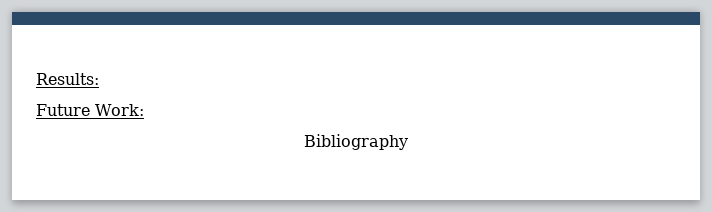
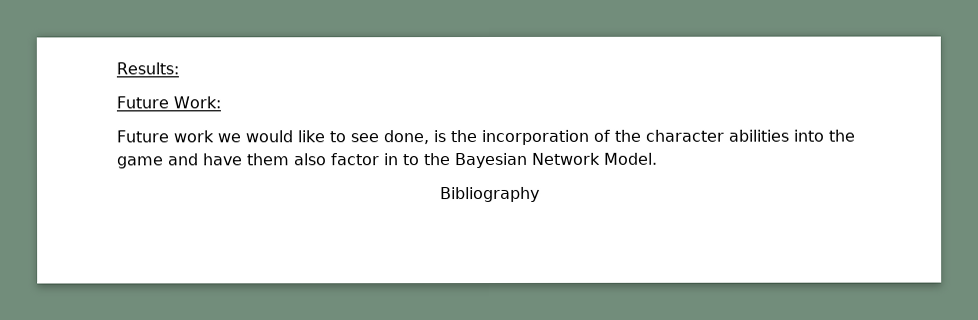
+ Future work we would like to see done, is the incorporation of the character abilities into the game and have them also factor in to the Bayesian Network Model.

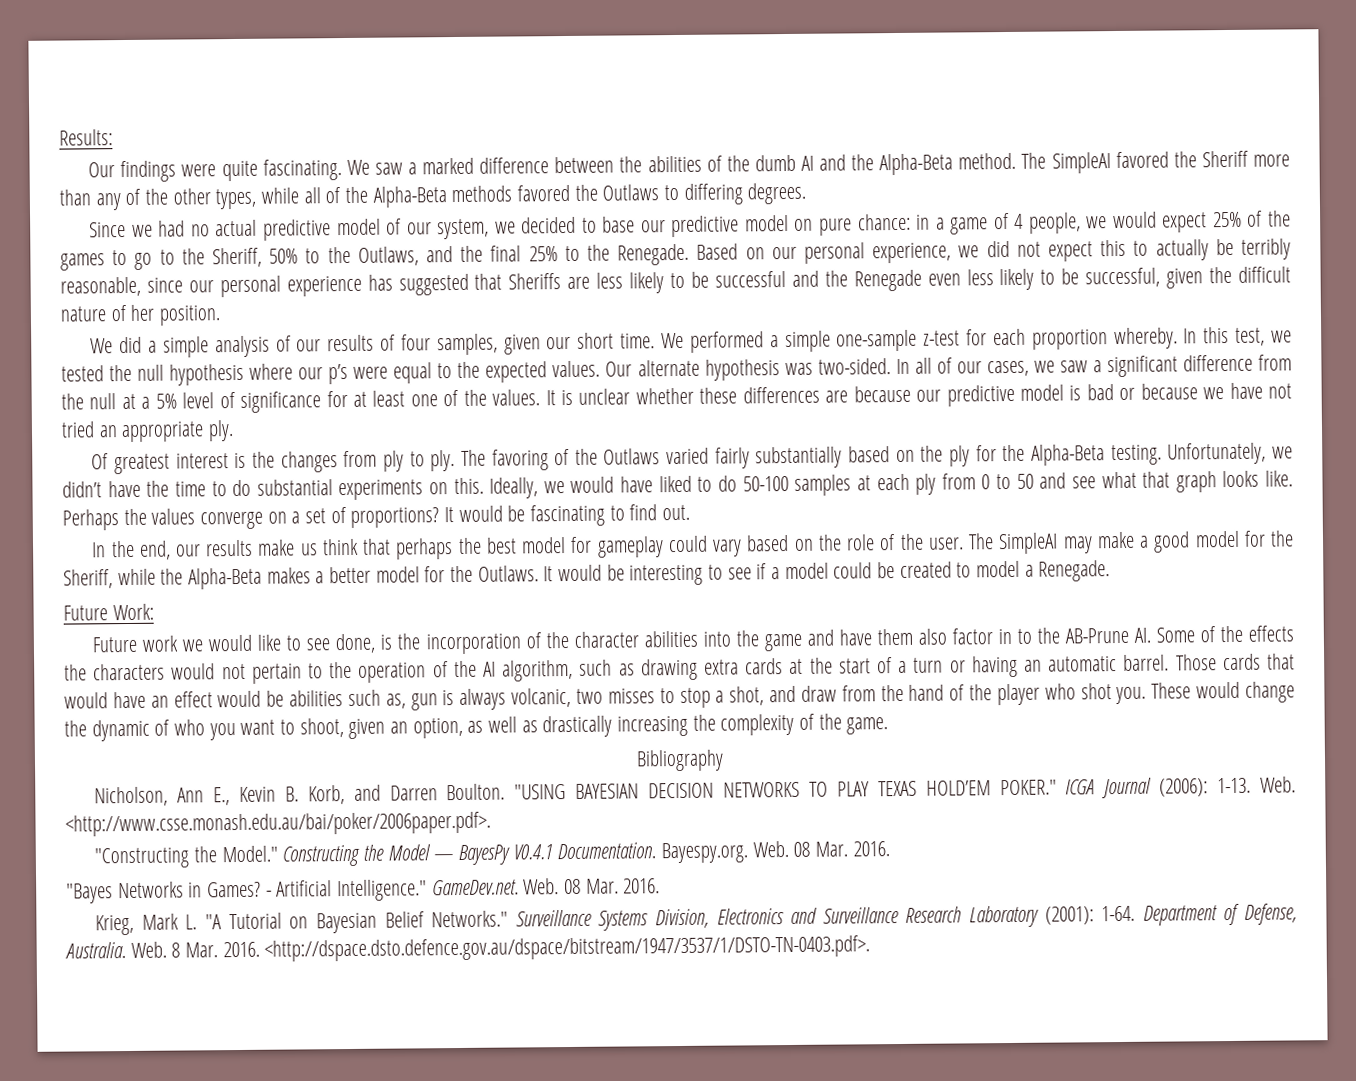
+ Our findings were quite fascinating. We saw a marked difference between the abilities of the dumb AI and the Alpha-Beta method. The SimpleAI favored the Sheriff more than any of the other types, while all of the Alpha-Beta methods favored the Outlaws to differing degrees.
+ Since we had no actual predictive model of our system, we decided to base our predictive model on pure chance: in a game of 4 people, we would expect 25% of the games to go to the Sheriff, 50% to the Outlaws, and the final 25% to the Renegade. Based on our personal experience, we did not expect this to actually be terribly reasonable, since our personal experience has suggested that Sheriffs are less likely to be successful and the Renegade even less likely to be successful, given the difficult nature of her position.
+ We did a simple analysis of our results of four samples, given our short time. We performed a simple one-sample z-test for each proportion whereby. In this test, we tested the null hypothesis where our p’s were equal to the expected values. Our alternate hypothesis was two-sided. In all of our cases, we saw a significant difference from the null at a 5% level of significance for at least one of the values. It is unclear whether these differences are because our predictive model is bad or because we have not tried an appropriate ply.
+ Of greatest interest is the changes from ply to ply. The favoring of the Outlaws varied fairly substantially based on the ply for the Alpha-Beta testing. Unfortunately, we didn’t have the time to do substantial experiments on this. Ideally, we would have liked to do 50-100 samples at each ply from 0 to 50 and see what that graph looks like. Perhaps the values converge on a set of proportions? It would be fascinating to find out.
+ In the end, our results make us think that perhaps the best model for gameplay could vary based on the role of the user. The SimpleAI may make a good model for the Sheriff, while the Alpha-Beta makes a better model for the Outlaws. It would be interesting to see if a model could be created to model a Renegade.
- Future work we would like to see done, is the incorporation of the character abilities into the game and have them also factor in to the Bayesian Network Model.
+ Future work we would like to see done, is the incorporation of the character abilities into the game and have them also factor in to the AB-Prune AI. Some of the effects the characters would not pertain to the operation of the AI algorithm, such as drawing extra cards at the start of a turn or having an automatic barrel. Those cards that would have an effect would be abilities such as, gun is always volcanic, two misses to stop a shot, and draw from the hand of the player who shot you. These would change the dynamic of who you want to shoot, given an option, as well as drastically increasing the complexity of the game.
  Bibliography
+ Nicholson, Ann E., Kevin B. Korb, and Darren Boulton. "USING BAYESIAN DECISION NETWORKS TO PLAY TEXAS HOLD’EM POKER." ICGA Journal (2006): 1-13. Web. <http://www.csse.monash.edu.au/bai/poker/2006paper.pdf>.
+ "Constructing the Model." Constructing the Model — BayesPy V0.4.1 Documentation. Bayespy.org. Web. 08 Mar. 2016.
+ "Bayes Networks in Games? - Artificial Intelligence." GameDev.net. Web. 08 Mar. 2016.
+ Krieg, Mark L. "A Tutorial on Bayesian Belief Networks." Surveillance Systems Division, Electronics and Surveillance Research Laboratory (2001): 1-64. Department of Defense, Australia. Web. 8 Mar. 2016. <http://dspace.dsto.defence.gov.au/dspace/bitstream/1947/3537/1/DSTO-TN-0403.pdf>.

